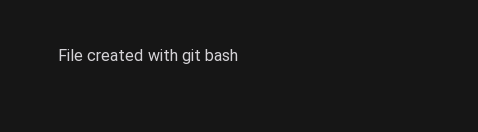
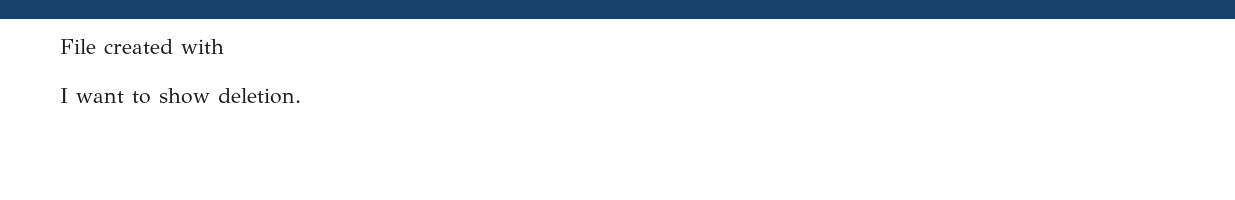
- File created with git bash
+ File created with
+ I want to show deletion.

